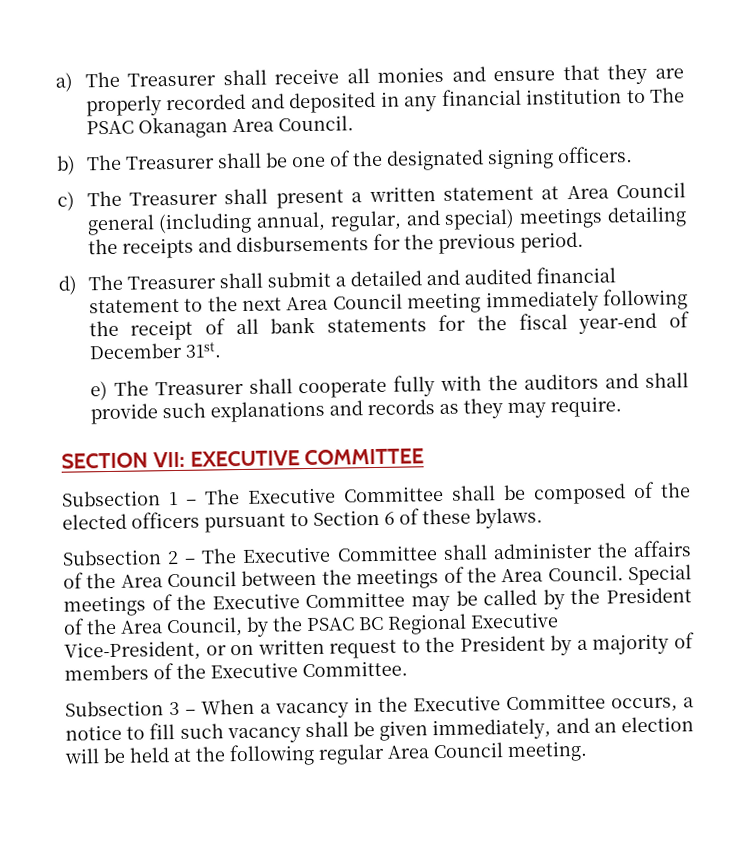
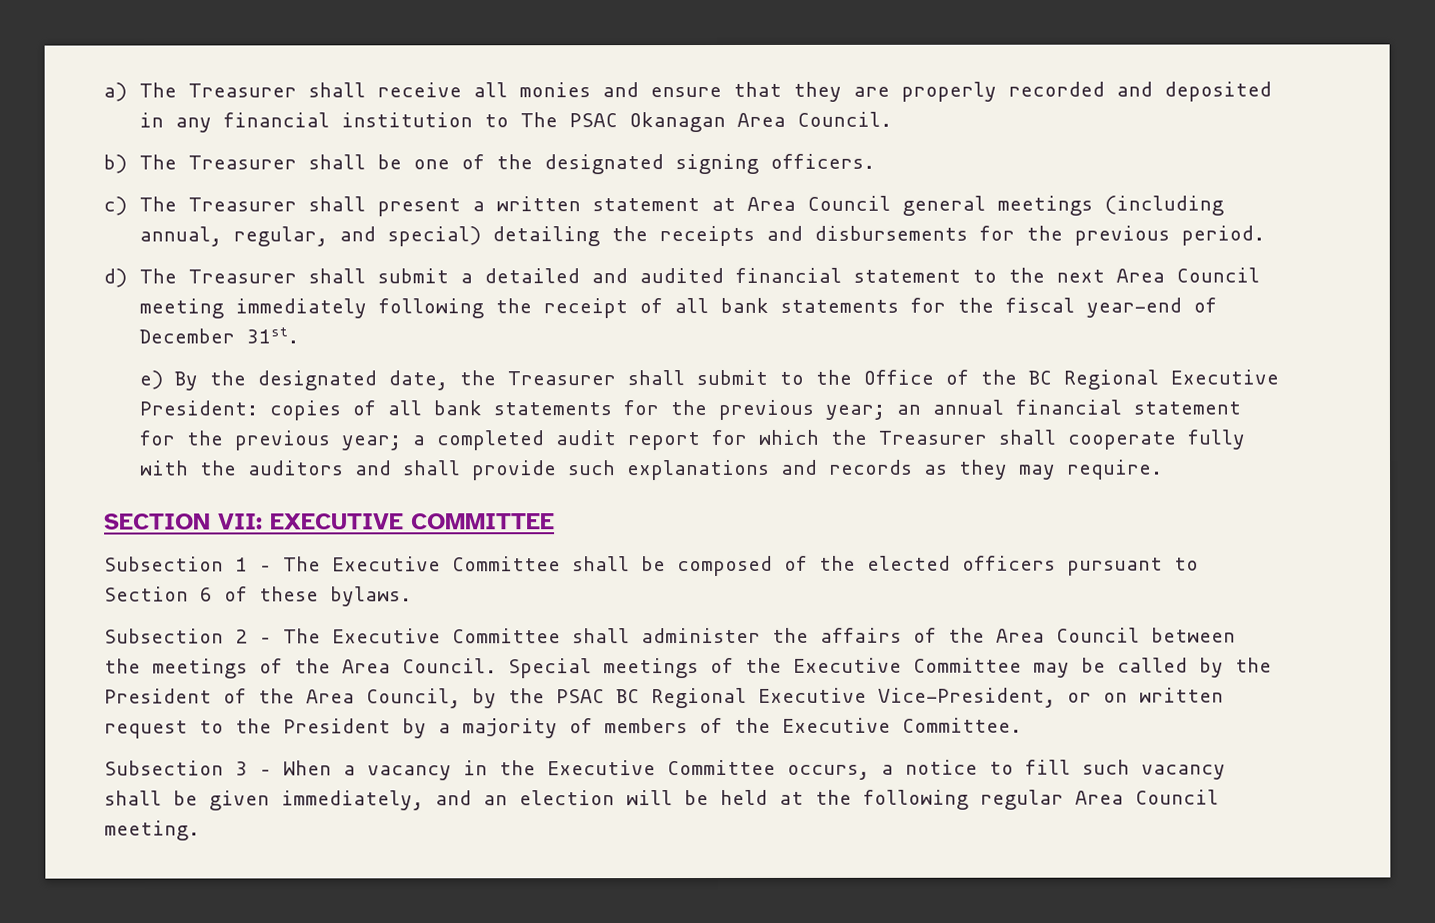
- c) The Treasurer shall present a written statement at Area Council general (including annual, regular, and special) meetings detailing the receipts and disbursements for the previous period.
+ c) The Treasurer shall present a written statement at Area Council general meetings (including annual, regular, and special) detailing the receipts and disbursements for the previous period.
- e) The Treasurer shall cooperate fully with the auditors and shall provide such explanations and records as they may require.
+ e) By the designated date, the Treasurer shall submit to the Office of the BC Regional Executive President: copies of all bank statements for the previous year; an annual financial statement for the previous year; a completed audit report for which the Treasurer shall cooperate fully with the auditors and shall provide such explanations and records as they may require.

